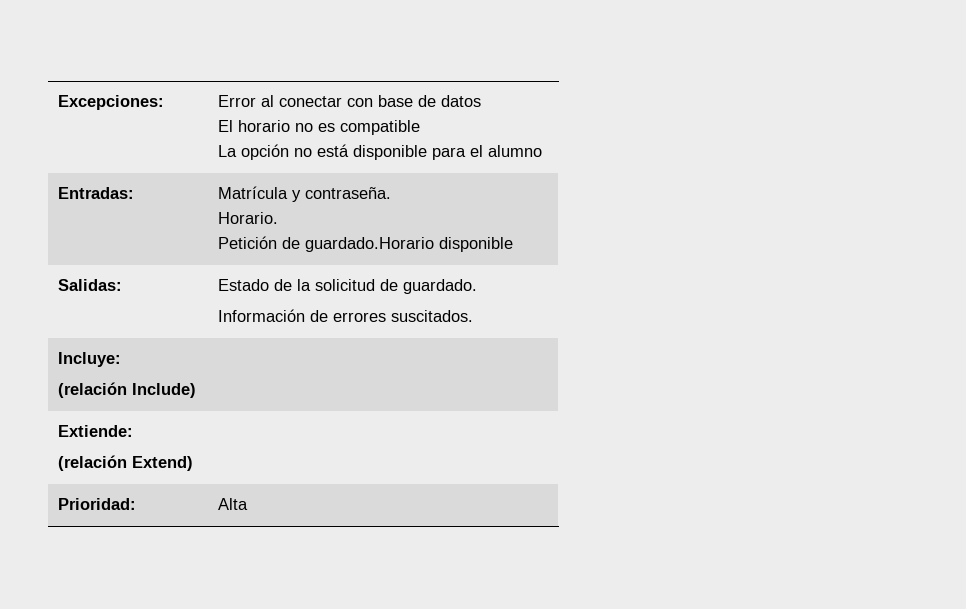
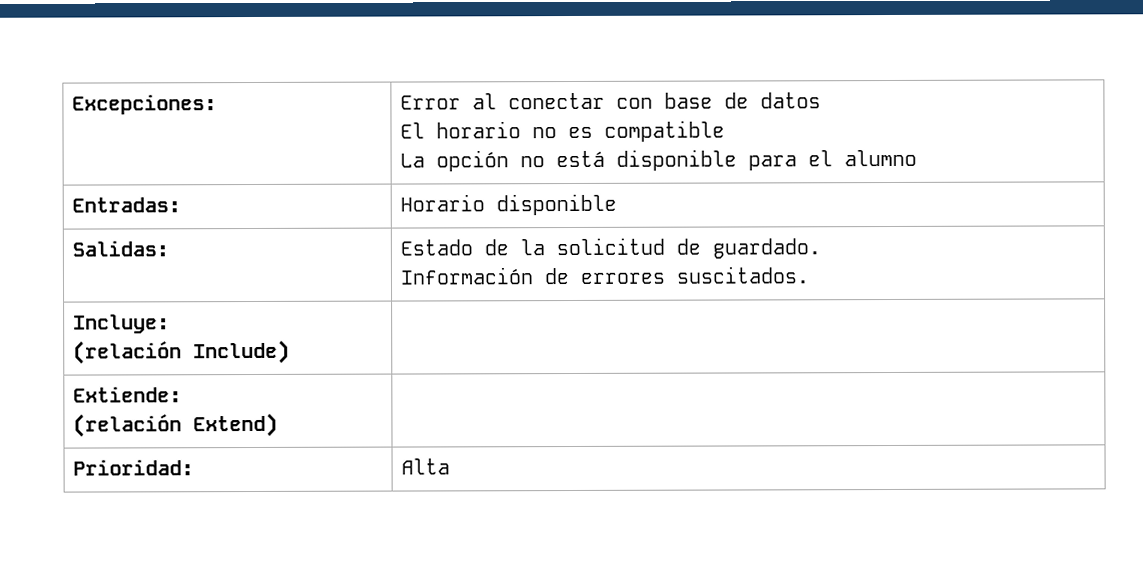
- Entradas: | Matrícula y contraseña.
- Horario.
- Petición de guardado.Horario disponible
+ Entradas: | Horario disponible

